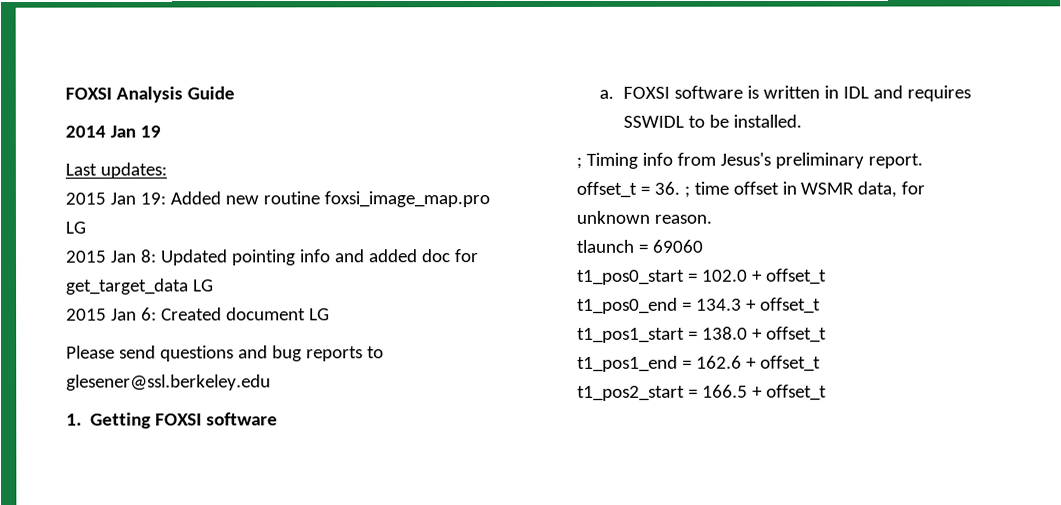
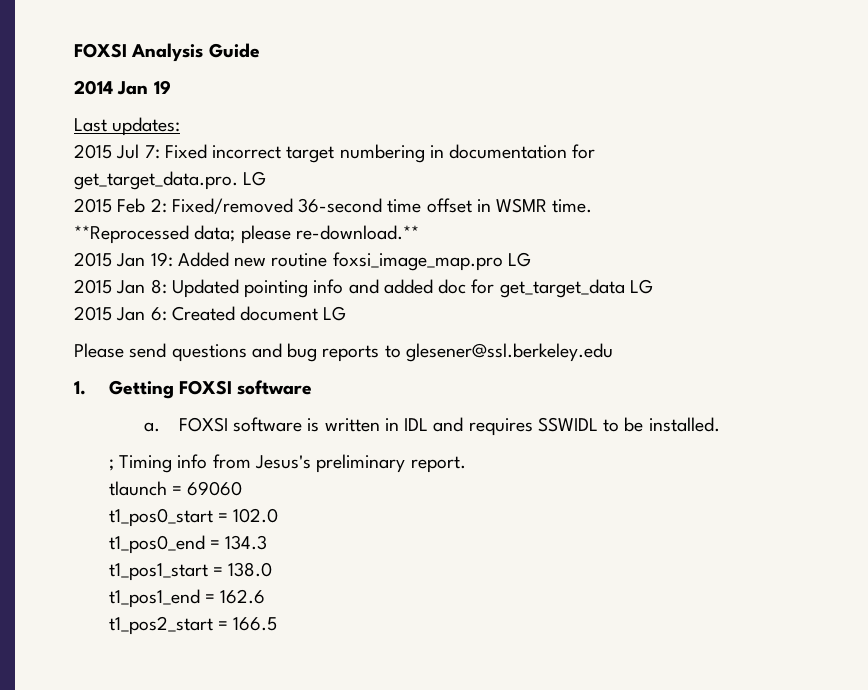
+ 2015 Jul 7: Fixed incorrect target numbering in documentation for
+ get_target_data.pro. LG
+ 2015 Feb 2: Fixed/removed 36-second time offset in WSMR time.
+ **Reprocessed data; please re-download.**
- offset_t = 36. ; time offset in WSMR data, for unknown reason.
- t1_pos0_start = 102.0 + offset_t
+ t1_pos0_start = 102.0
- t1_pos0_end = 134.3 + offset_t
+ t1_pos0_end = 134.3
- t1_pos1_start = 138.0 + offset_t
+ t1_pos1_start = 138.0
- t1_pos1_end = 162.6 + offset_t
+ t1_pos1_end = 162.6
- t1_pos2_start = 166.5 + offset_t
+ t1_pos2_start = 166.5

